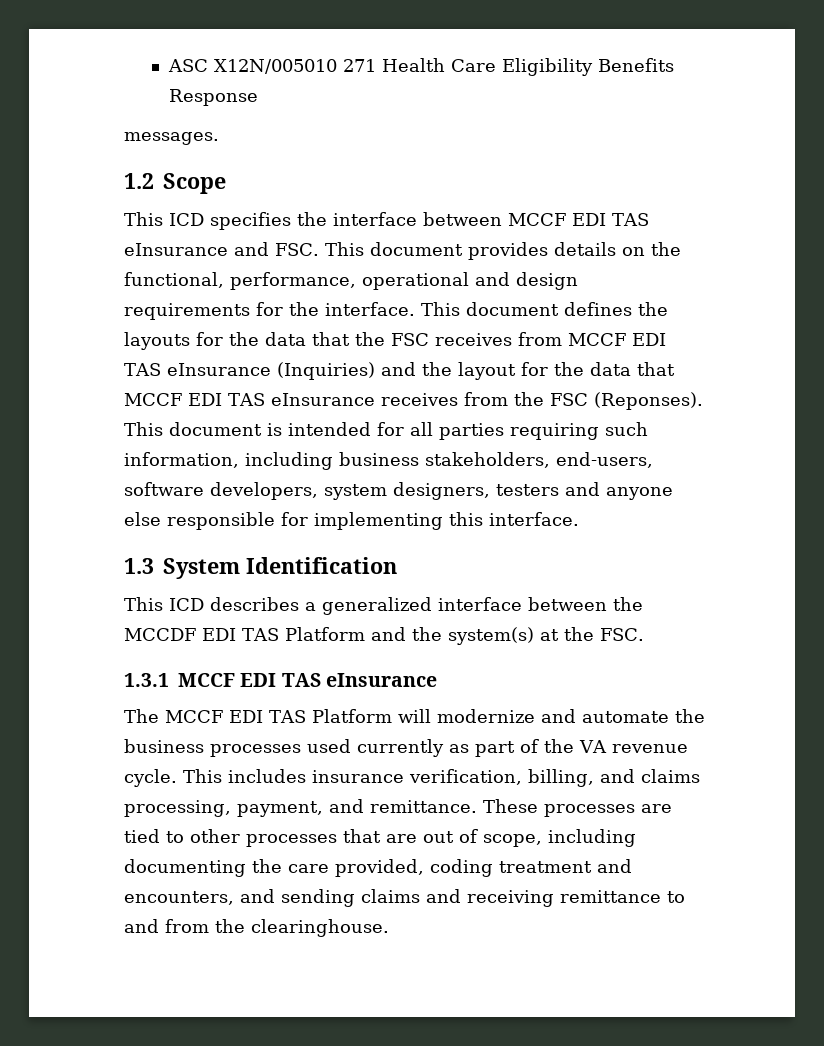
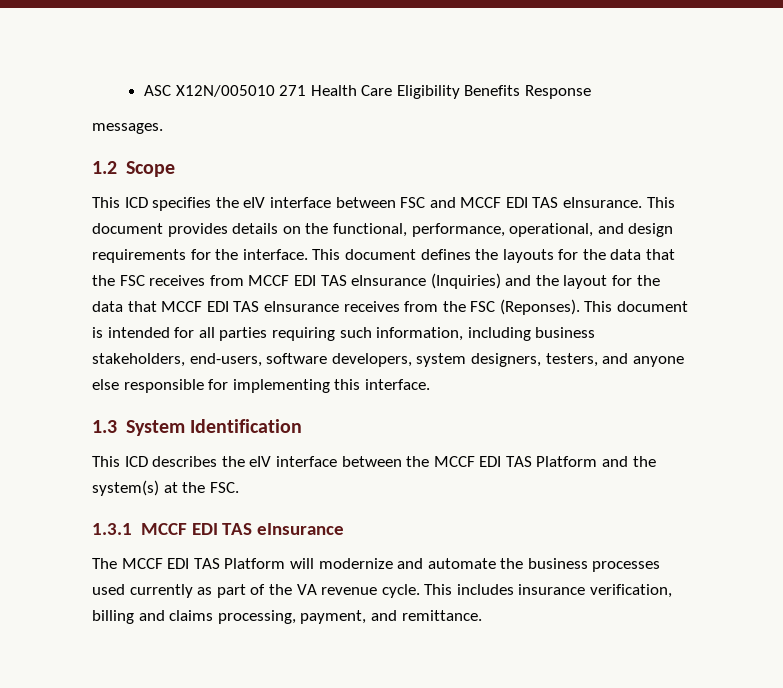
- This ICD specifies the interface between MCCF EDI TAS eInsurance and FSC. This document provides details on the functional, performance, operational and design requirements for the interface.
+ This ICD specifies the eIV interface between FSC and MCCF EDI TAS eInsurance. This document provides details on the functional, performance, operational, and design requirements for the interface.
- This document is intended for all parties requiring such information, including business stakeholders, end-users, software developers, system designers, testers and anyone else responsible for implementing this interface.
+ This document is intended for all parties requiring such information, including business stakeholders, end-users, software developers, system designers, testers, and anyone else responsible for implementing this interface.
- This ICD describes a generalized interface between the MCCDF EDI TAS Platform and the system(s) at the FSC.
+ This ICD describes the eIV interface between the MCCF EDI TAS Platform and the system(s) at the FSC.
- This includes insurance verification, billing, and claims processing, payment, and remittance. These processes are tied to other processes that are out of scope, including documenting the care provided, coding treatment and encounters, and sending claims and receiving remittance to and from the clearinghouse.
+ This includes insurance verification, billing and claims processing, payment, and remittance.

